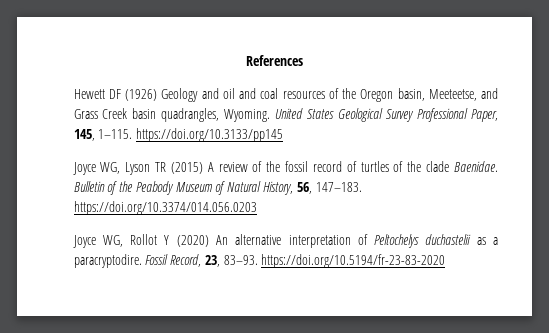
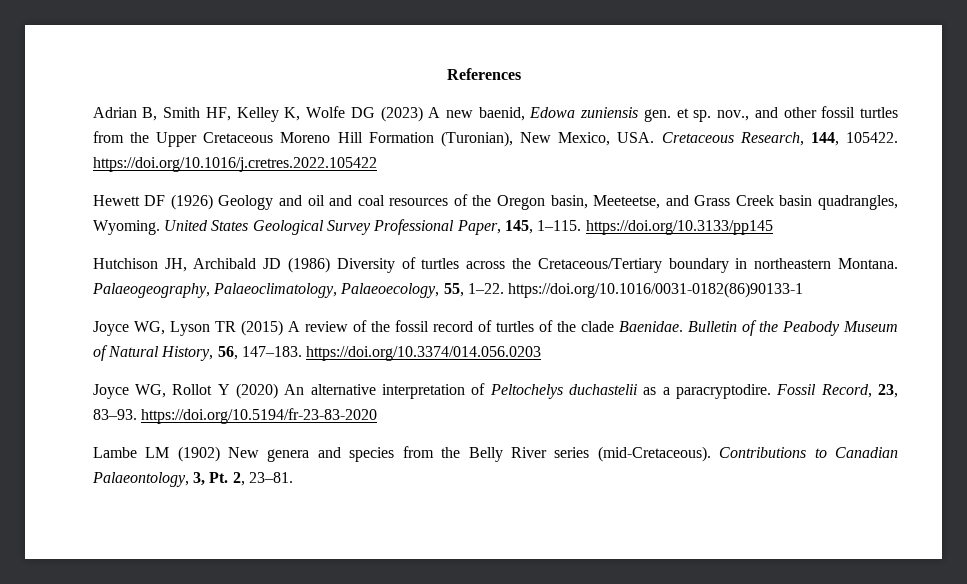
+ Adrian B, Smith HF, Kelley K, Wolfe DG (2023) A new baenid, Edowa zuniensis gen. et sp. nov., and other fossil turtles from the Upper Cretaceous Moreno Hill Formation (Turonian), New Mexico, USA. Cretaceous Research, 144, 105422. https://doi.org/10.1016/j.cretres.2022.105422
+ Hutchison JH, Archibald JD (1986) Diversity of turtles across the Cretaceous/Tertiary boundary in northeastern Montana. Palaeogeography, Palaeoclimatology, Palaeoecology, 55, 1–22. https://doi.org/10.1016/0031-0182(86)90133-1
+ Lambe LM (1902) New genera and species from the Belly River series (mid-Cretaceous). Contributions to Canadian Palaeontology, 3, Pt. 2, 23–81.

